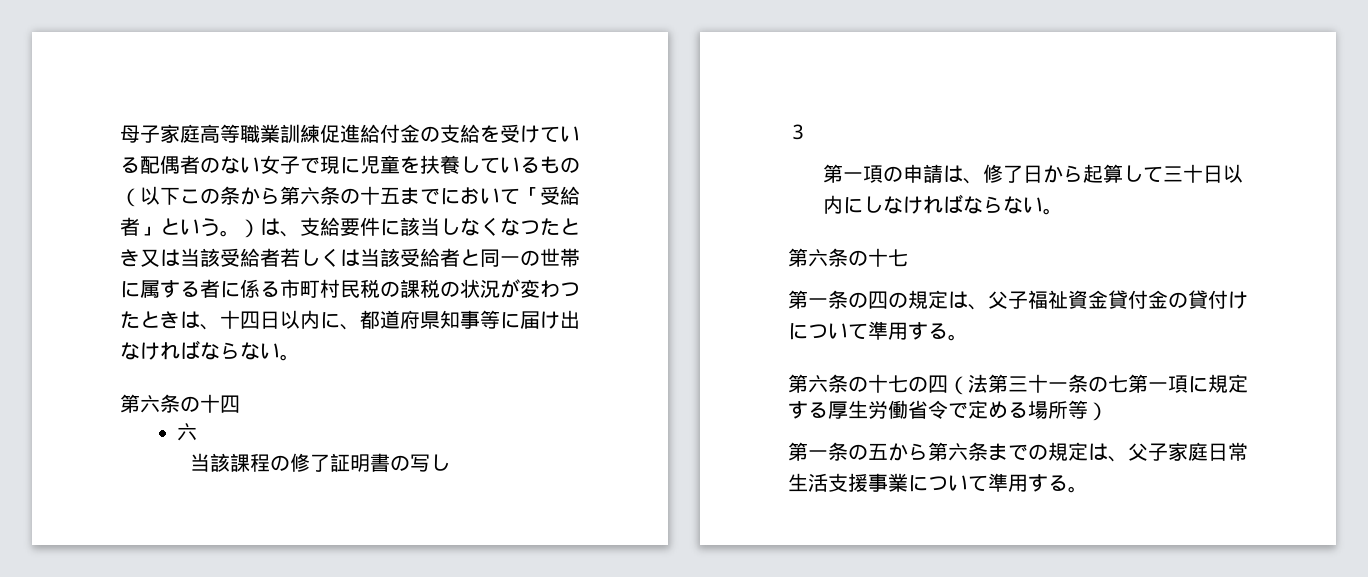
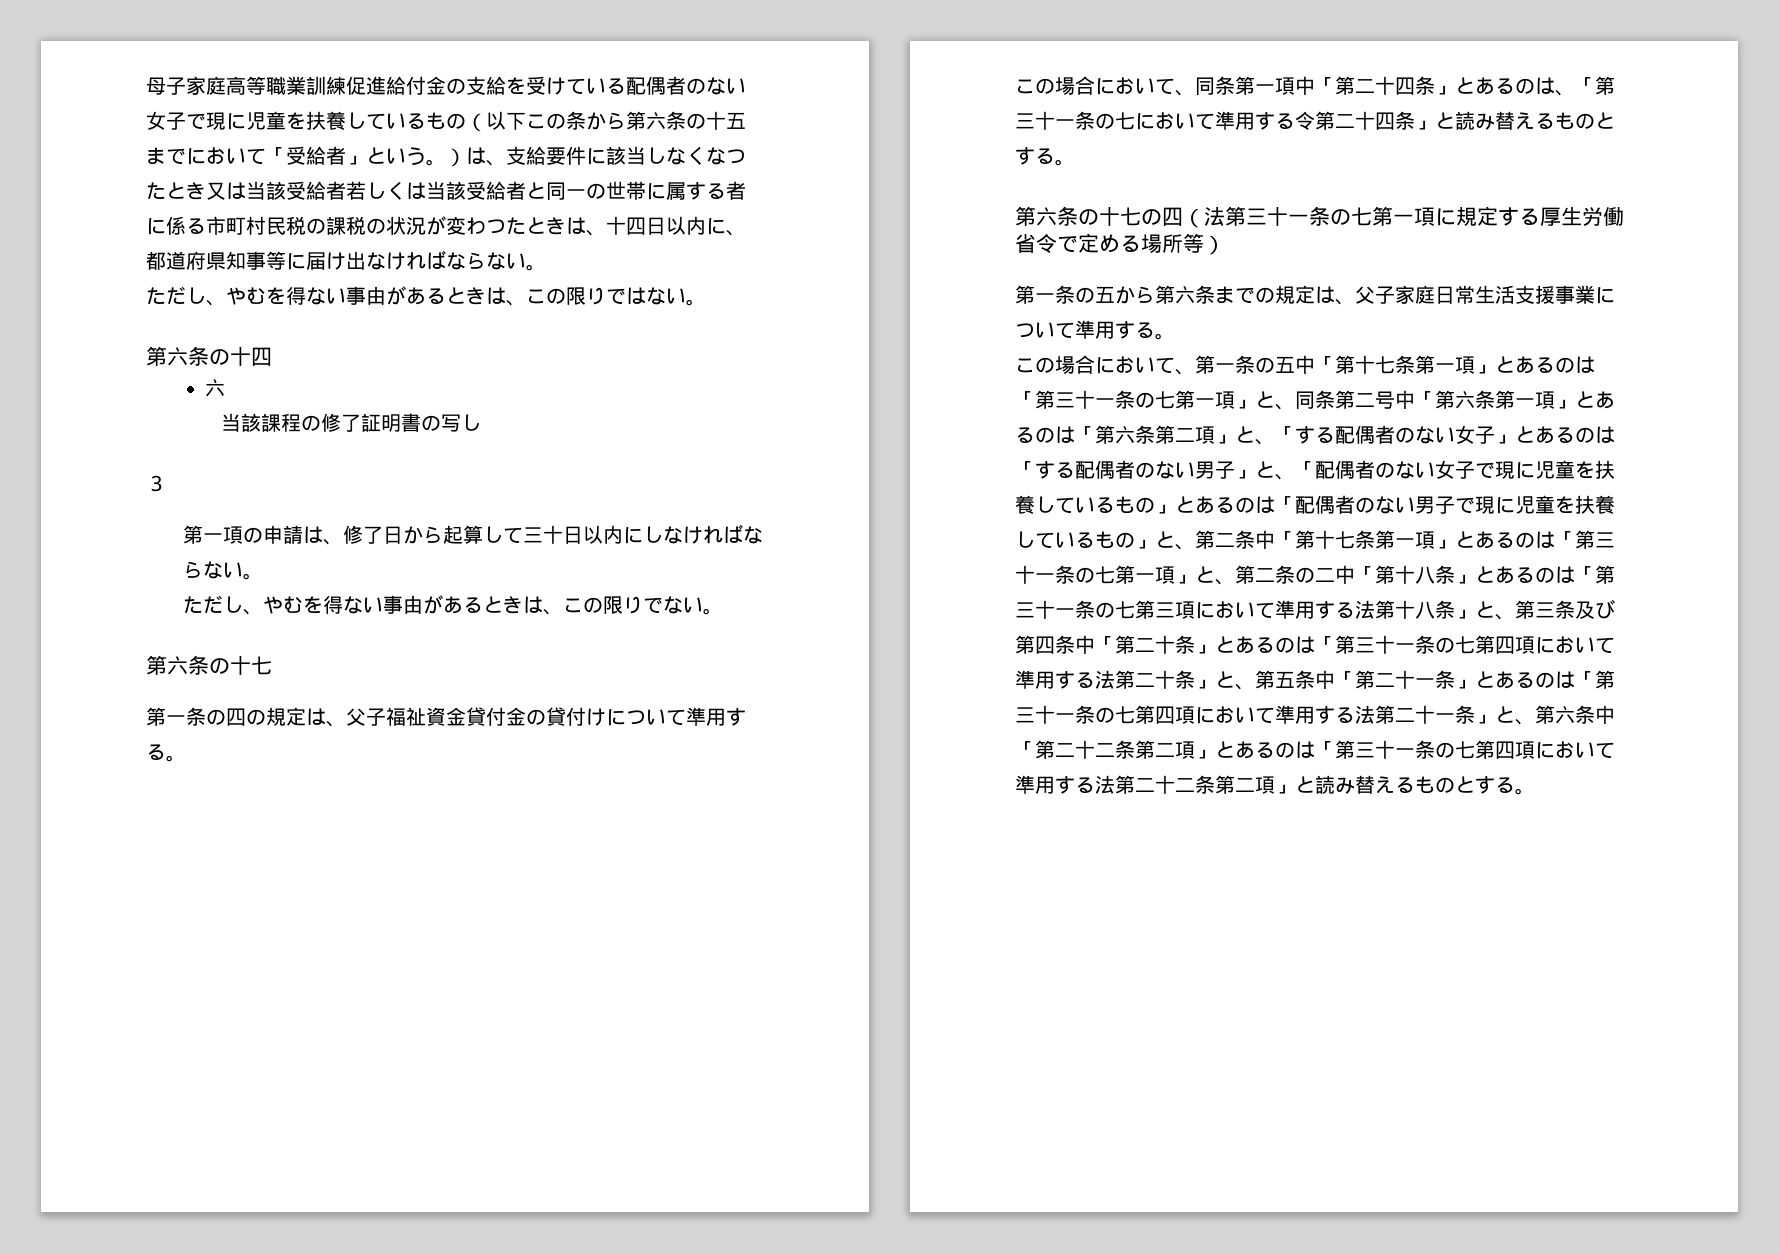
+ ただし、やむを得ない事由があるときは、この限りではない。
+ ただし、やむを得ない事由があるときは、この限りでない。
+ この場合において、同条第一項中「第二十四条」とあるのは、「第三十一条の七において準用する令第二十四条」と読み替えるものとする。
+ この場合において、第一条の五中「第十七条第一項」とあるのは「第三十一条の七第一項」と、同条第二号中「第六条第一項」とあるのは「第六条第二項」と、「する配偶者のない女子」とあるのは「する配偶者のない男子」と、「配偶者のない女子で現に児童を扶養しているもの」とあるのは「配偶者のない男子で現に児童を扶養しているもの」と、第二条中「第十七条第一項」とあるのは「第三十一条の七第一項」と、第二条の二中「第十八条」とあるのは「第三十一条の七第三項において準用する法第十八条」と、第三条及び第四条中「第二十条」とあるのは「第三十一条の七第四項において準用する法第二十条」と、第五条中「第二十一条」とあるのは「第三十一条の七第四項において準用する法第二十一条」と、第六条中「第二十二条第二項」とあるのは「第三十一条の七第四項において準用する法第二十二条第二項」と読み替えるものとする。

